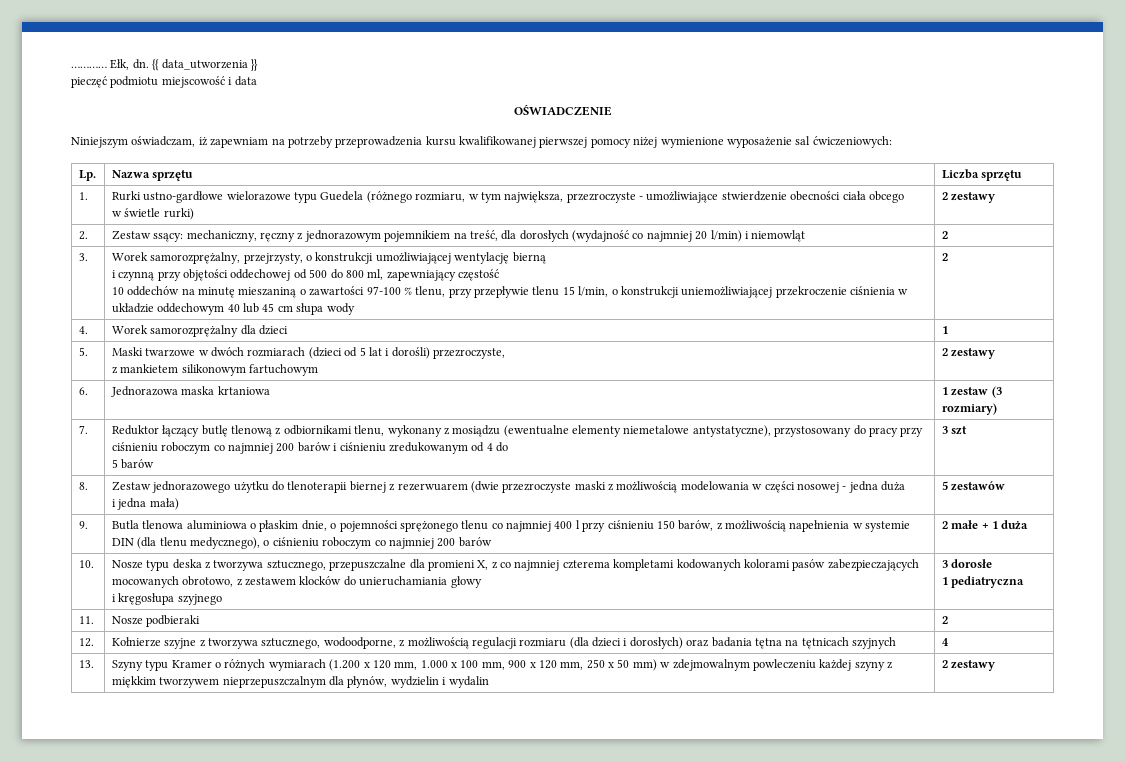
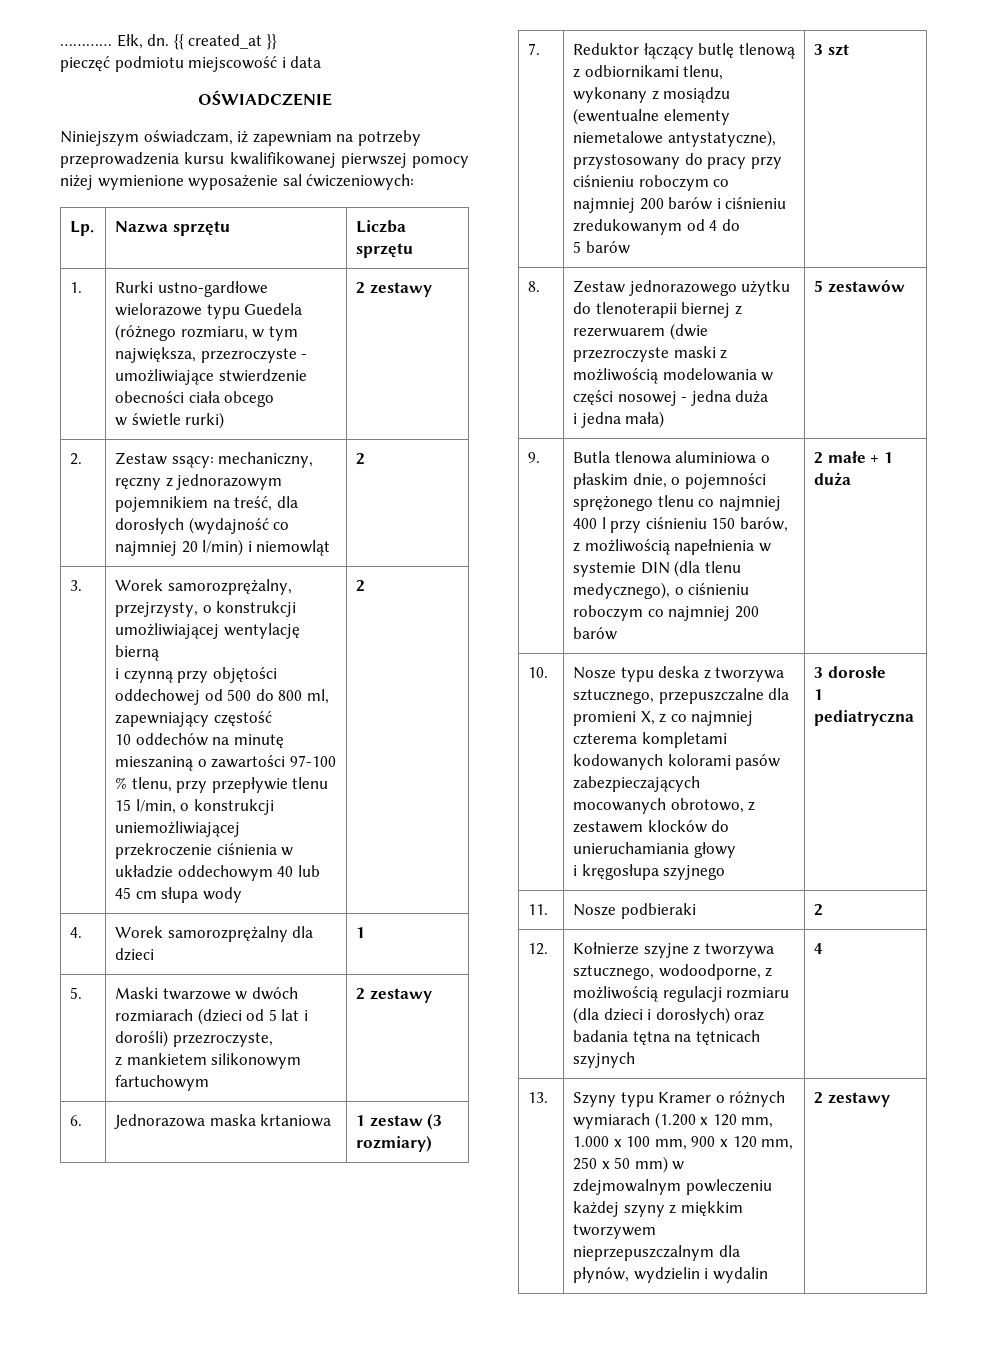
- {{ data_utworzenia }}
+ {{ created_at }}

